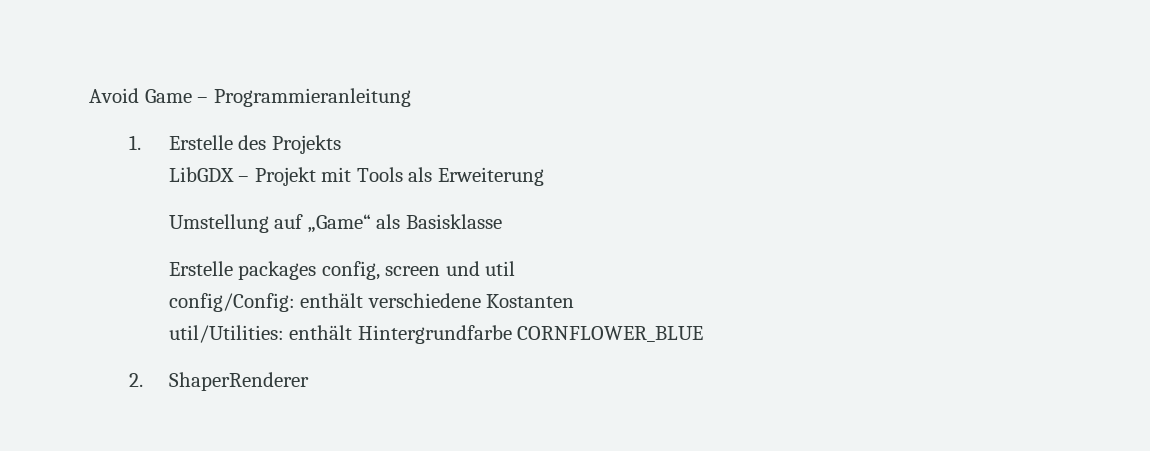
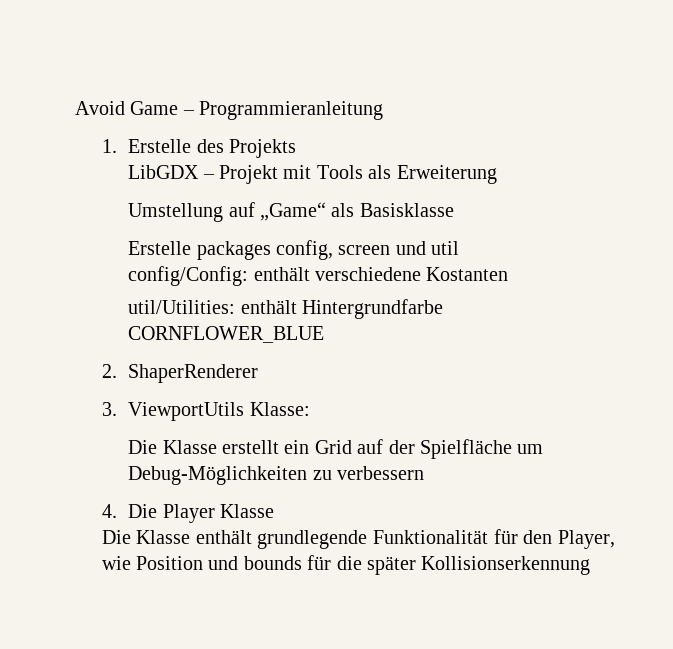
+ 3. ViewportUtils Klasse:
+ Die Klasse erstellt ein Grid auf der Spielfläche um Debug-Möglichkeiten zu verbessern
+ 4. Die Player Klasse
+ Die Klasse enthält grundlegende Funktionalität für den Player, wie Position und bounds für die später Kollisionserkennung

